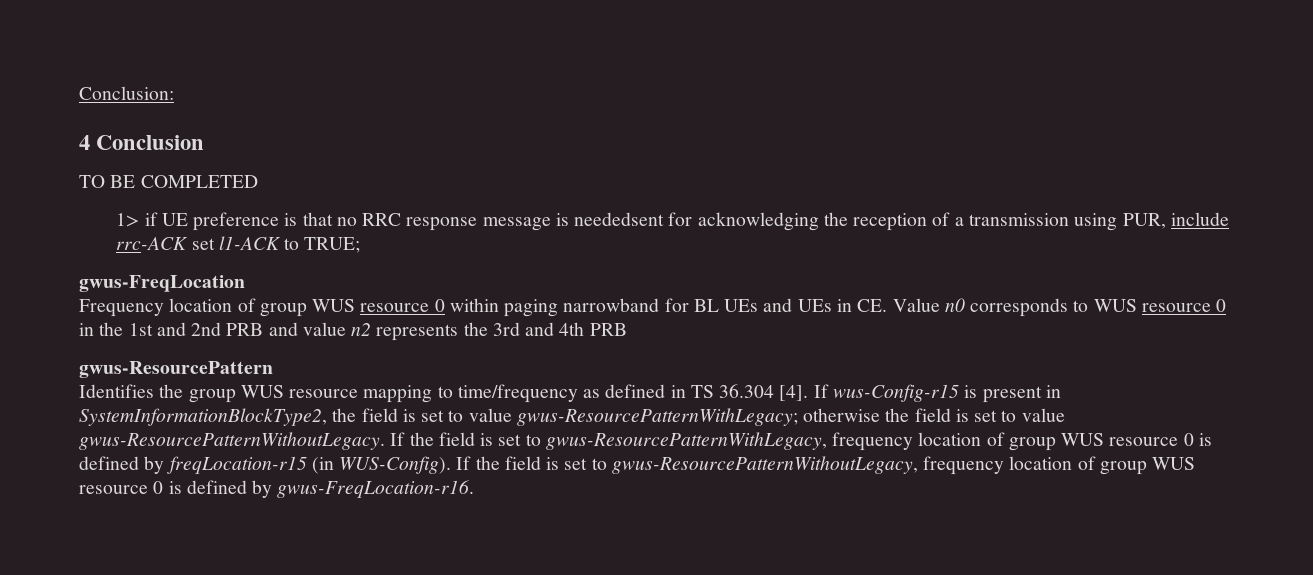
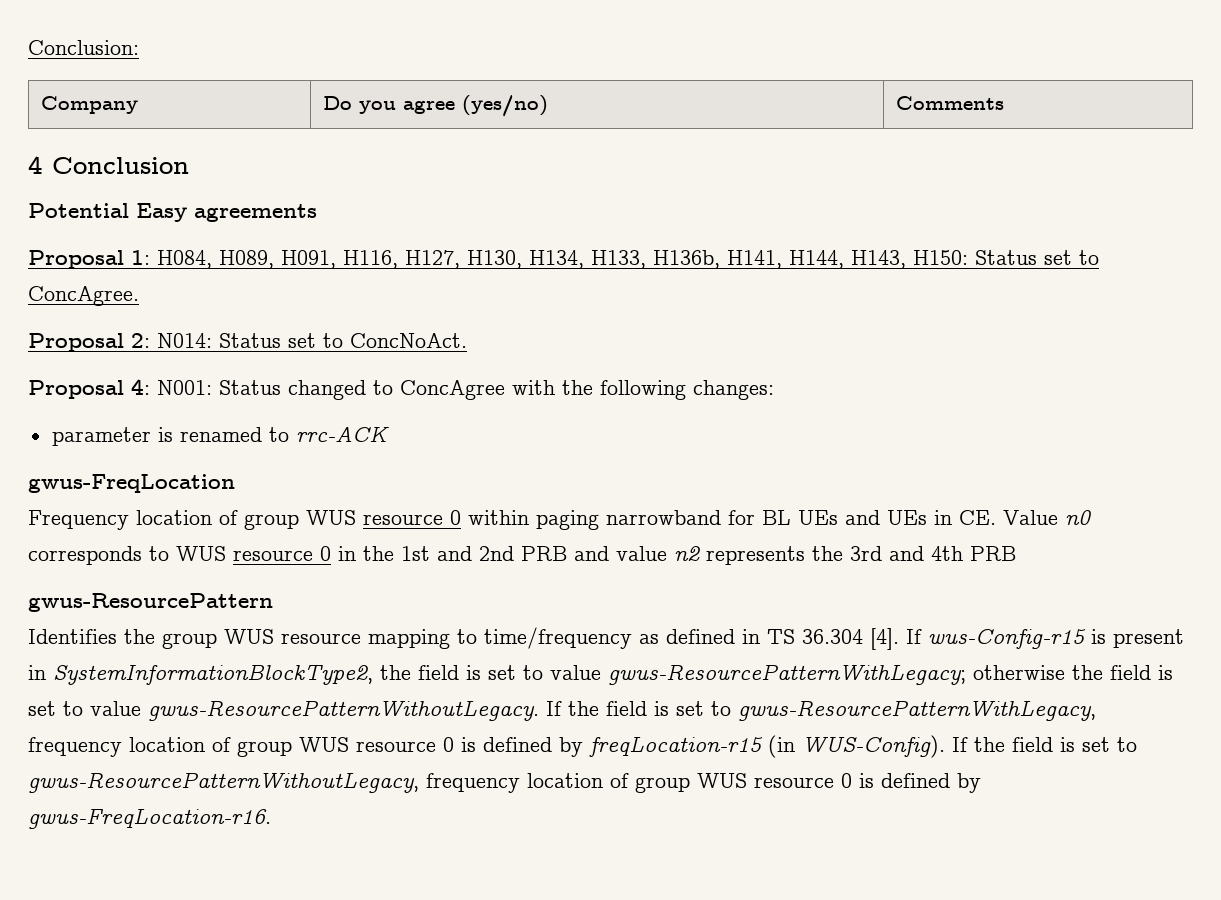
+ Company | Do you agree (yes/no) | Comments
  4 Conclusion
- TO BE COMPLETED
- 1> if UE preference is that no RRC response message is neededsent for acknowledging the reception of a transmission using PUR, include rrc-ACK set l1-ACK to TRUE;
+ Potential Easy agreements
+ Proposal 1: H084, H089, H091, H116, H127, H130, H134, H133, H136b, H141, H144, H143, H150: Status set to ConcAgree.
+ Proposal 2: N014: Status set to ConcNoAct.
+ Proposal 4: N001: Status changed to ConcAgree with the following changes:
+ parameter is renamed to rrc-ACK

